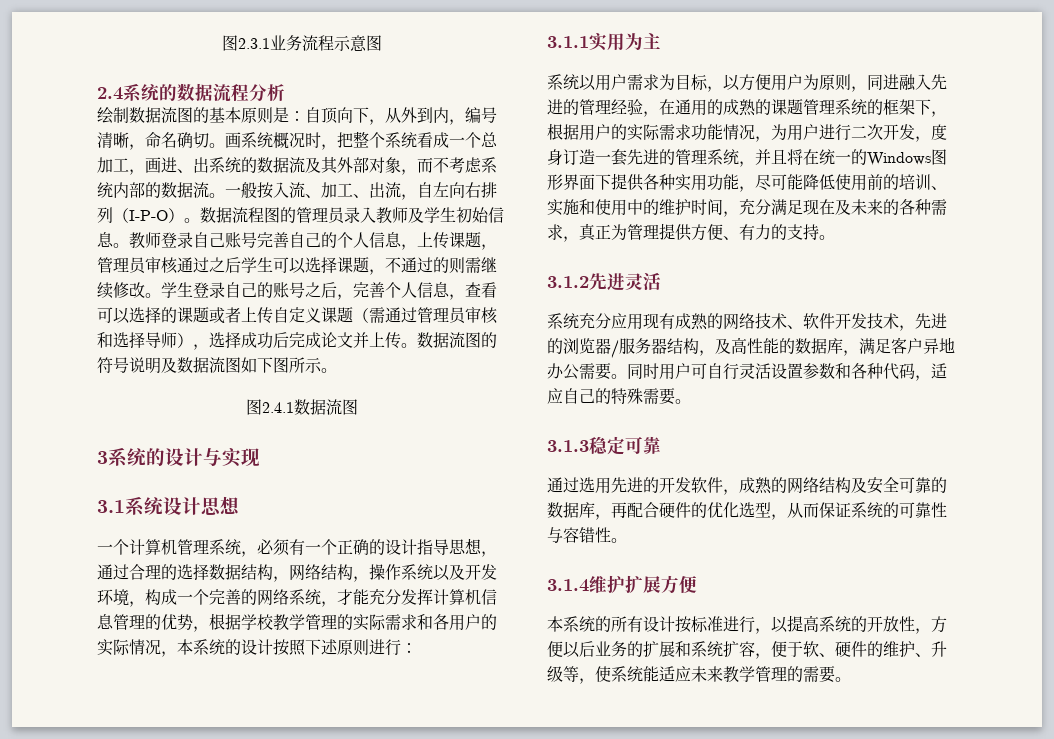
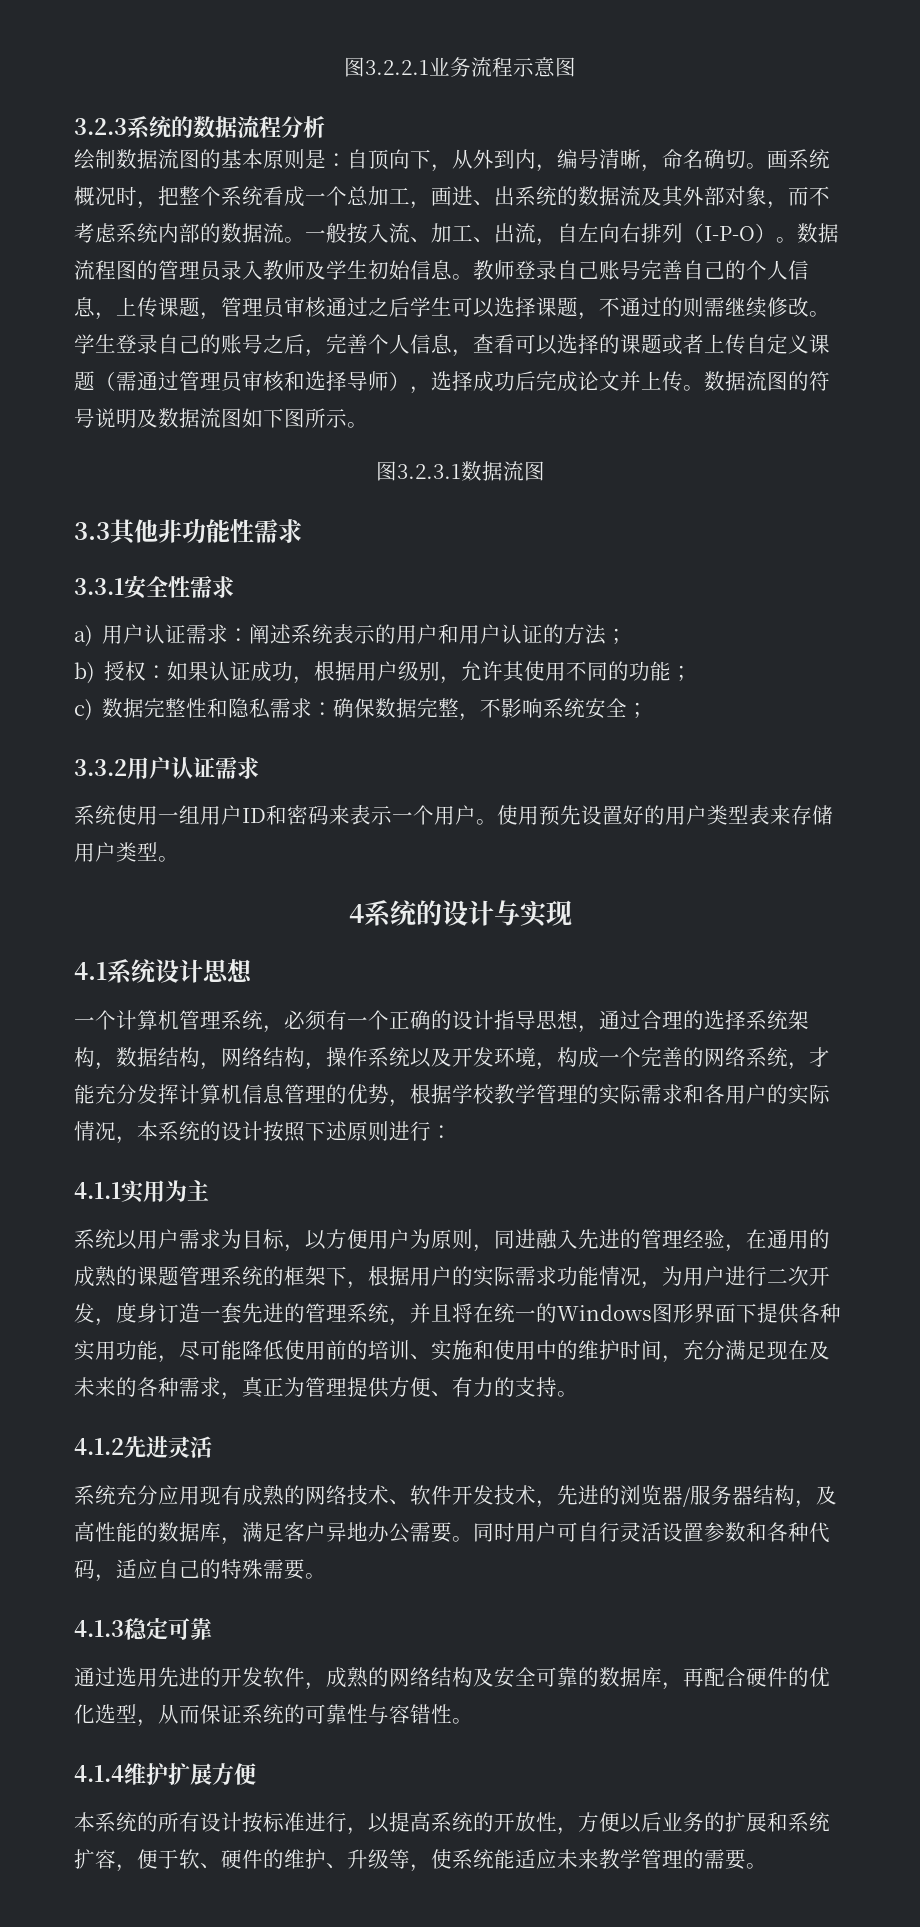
- 图2.3.1业务流程示意图
+ 图3.2.2.1业务流程示意图
- 2.4系统的数据流程分析
+ 3.2.3系统的数据流程分析
- 图2.4.1数据流图
+ 图3.2.3.1数据流图
- 3系统的设计与实现
+ 3.3其他非功能性需求
+ 3.3.1安全性需求
+ a)用户认证需求：阐述系统表示的用户和用户认证的方法；
+ b)授权：如果认证成功，根据用户级别，允许其使用不同的功能；
+ c)数据完整性和隐私需求：确保数据完整，不影响系统安全；
+ 3.3.2用户认证需求
+ 系统使用一组用户ID和密码来表示一个用户。使用预先设置好的用户类型表来存储用户类型。
+ 4系统的设计与实现
- 3.1系统设计思想
+ 4.1系统设计思想
- 一个计算机管理系统，必须有一个正确的设计指导思想，通过合理的选择数据结构，网络结构，操作系统以及开发环境，构成一个完善的网络系统，才能充分发挥计算机信息管理的优势，根据学校教学管理的实际需求和各用户的实际情况，本系统的设计按照下述原则进行：
+ 一个计算机管理系统，必须有一个正确的设计指导思想，通过合理的选择系统架构，数据结构，网络结构，操作系统以及开发环境，构成一个完善的网络系统，才能充分发挥计算机信息管理的优势，根据学校教学管理的实际需求和各用户的实际情况，本系统的设计按照下述原则进行：
- 3.1.1实用为主
+ 4.1.1实用为主
- 3.1.2先进灵活
+ 4.1.2先进灵活
- 3.1.3稳定可靠
+ 4.1.3稳定可靠
- 3.1.4维护扩展方便
+ 4.1.4维护扩展方便

